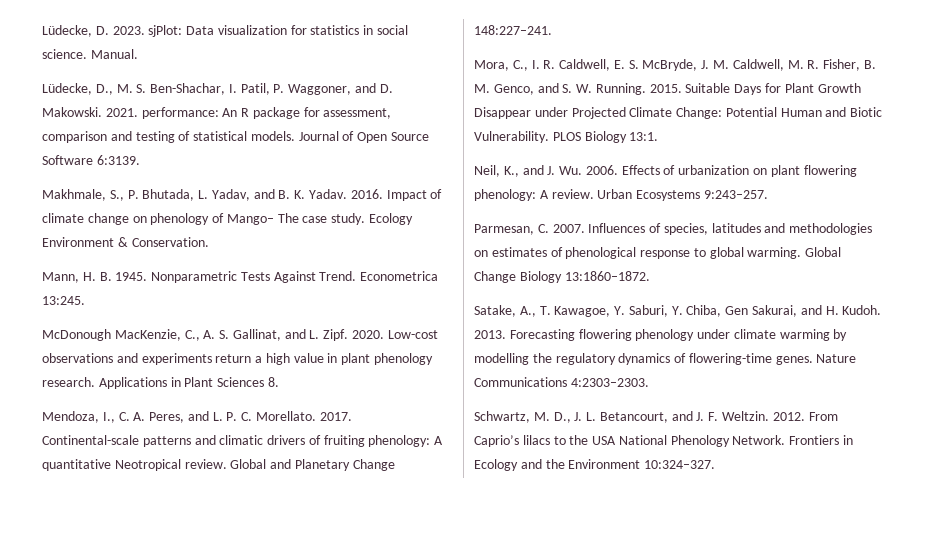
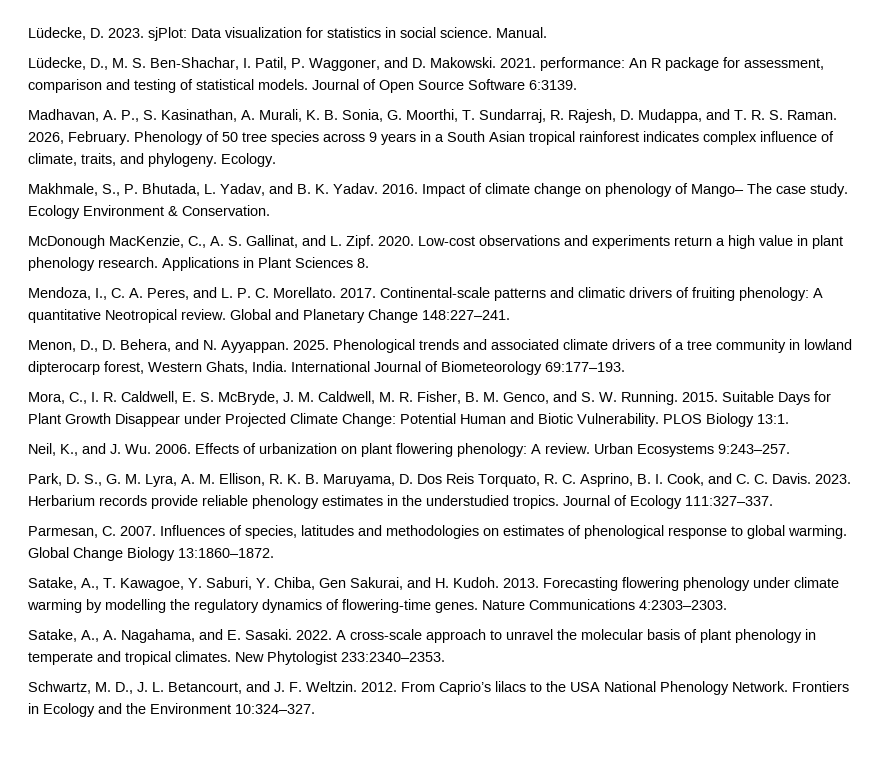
+ Madhavan, A. P., S. Kasinathan, A. Murali, K. B. Sonia, G. Moorthi, T. Sundarraj, R. Rajesh, D. Mudappa, and T. R. S. Raman. 2026, February. Phenology of 50 tree species across 9 years in a South Asian tropical rainforest indicates complex influence of climate, traits, and phylogeny. Ecology.
- Mann, H. B. 1945. Nonparametric Tests Against Trend. Econometrica 13:245.
+ Menon, D., D. Behera, and N. Ayyappan. 2025. Phenological trends and associated climate drivers of a tree community in lowland dipterocarp forest, Western Ghats, India. International Journal of Biometeorology 69:177–193.
+ Park, D. S., G. M. Lyra, A. M. Ellison, R. K. B. Maruyama, D. Dos Reis Torquato, R. C. Asprino, B. I. Cook, and C. C. Davis. 2023. Herbarium records provide reliable phenology estimates in the understudied tropics. Journal of Ecology 111:327–337.
+ Satake, A., A. Nagahama, and E. Sasaki. 2022. A cross-scale approach to unravel the molecular basis of plant phenology in temperate and tropical climates. New Phytologist 233:2340–2353.

